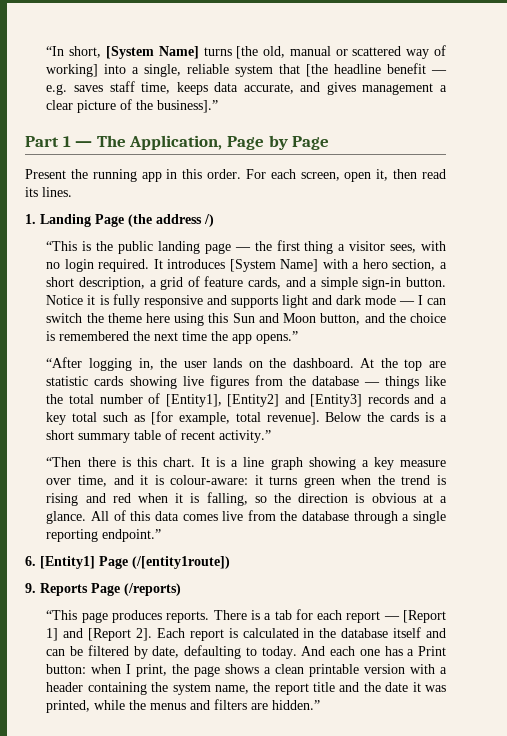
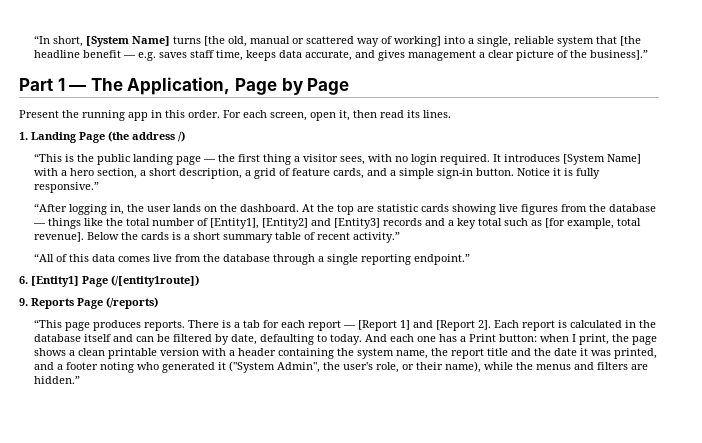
- Notice it is fully responsive and supports light and dark mode — I can switch the theme here using this Sun and Moon button, and the choice is remembered the next time the app opens.”
+ Notice it is fully responsive.”
- “Then there is this chart. It is a line graph showing a key measure over time, and it is colour-aware: it turns green when the trend is rising and red when it is falling, so the direction is obvious at a glance. All of this data comes live from the database through a single reporting endpoint.”
+ “All of this data comes live from the database through a single reporting endpoint.”
- And each one has a Print button: when I print, the page shows a clean printable version with a header containing the system name, the report title and the date it was printed, while the menus and filters are hidden.”
+ And each one has a Print button: when I print, the page shows a clean printable version with a header containing the system name, the report title and the date it was printed, and a footer noting who generated it ("System Admin", the user's role, or their name), while the menus and filters are hidden.”

